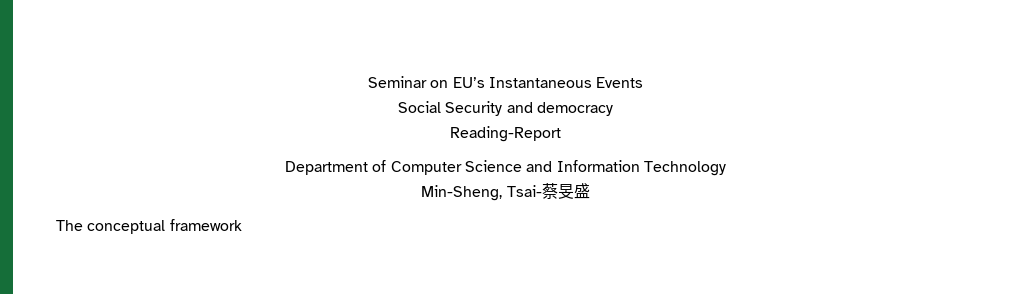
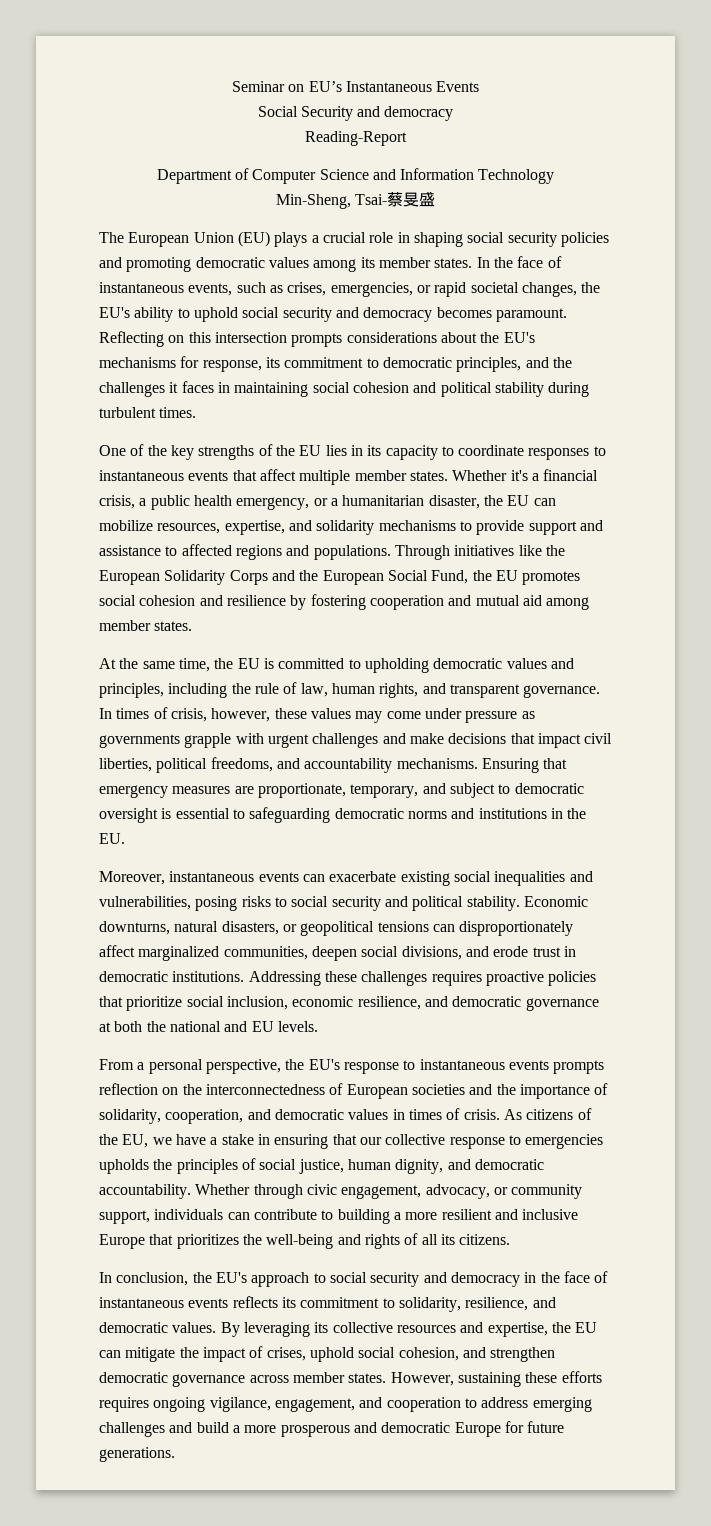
- The conceptual framework
+ The European Union (EU) plays a crucial role in shaping social security policies and promoting democratic values among its member states. In the face of instantaneous events, such as crises, emergencies, or rapid societal changes, the EU's ability to uphold social security and democracy becomes paramount. Reflecting on this intersection prompts considerations about the EU's mechanisms for response, its commitment to democratic principles, and the challenges it faces in maintaining social cohesion and political stability during turbulent times.
+ One of the key strengths of the EU lies in its capacity to coordinate responses to instantaneous events that affect multiple member states. Whether it's a financial crisis, a public health emergency, or a humanitarian disaster, the EU can mobilize resources, expertise, and solidarity mechanisms to provide support and assistance to affected regions and populations. Through initiatives like the European Solidarity Corps and the European Social Fund, the EU promotes social cohesion and resilience by fostering cooperation and mutual aid among member states.
+ At the same time, the EU is committed to upholding democratic values and principles, including the rule of law, human rights, and transparent governance. In times of crisis, however, these values may come under pressure as governments grapple with urgent challenges and make decisions that impact civil liberties, political freedoms, and accountability mechanisms. Ensuring that emergency measures are proportionate, temporary, and subject to democratic oversight is essential to safeguarding democratic norms and institutions in the EU.
+ Moreover, instantaneous events can exacerbate existing social inequalities and vulnerabilities, posing risks to social security and political stability. Economic downturns, natural disasters, or geopolitical tensions can disproportionately affect marginalized communities, deepen social divisions, and erode trust in democratic institutions. Addressing these challenges requires proactive policies that prioritize social inclusion, economic resilience, and democratic governance at both the national and EU levels.
+ From a personal perspective, the EU's response to instantaneous events prompts reflection on the interconnectedness of European societies and the importance of solidarity, cooperation, and democratic values in times of crisis. As citizens of the EU, we have a stake in ensuring that our collective response to emergencies upholds the principles of social justice, human dignity, and democratic accountability. Whether through civic engagement, advocacy, or community support, individuals can contribute to building a more resilient and inclusive Europe that prioritizes the well-being and rights of all its citizens.
+ In conclusion, the EU's approach to social security and democracy in the face of instantaneous events reflects its commitment to solidarity, resilience, and democratic values. By leveraging its collective resources and expertise, the EU can mitigate the impact of crises, uphold social cohesion, and strengthen democratic governance across member states. However, sustaining these efforts requires ongoing vigilance, engagement, and cooperation to address emerging challenges and build a more prosperous and democratic Europe for future generations.

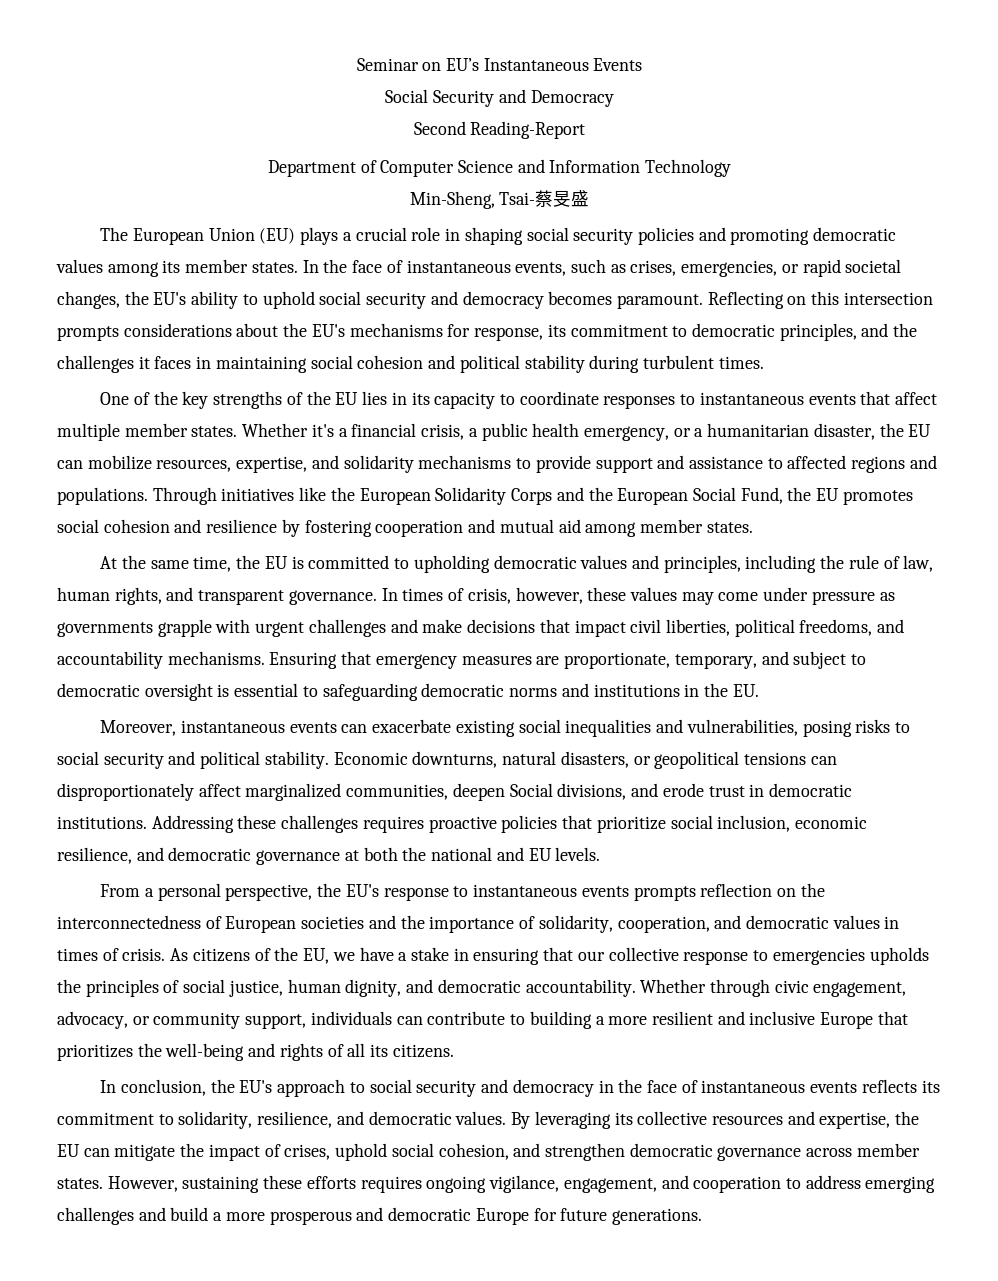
- Social Security and democracy
- Reading-Report
+ Social Security and Democracy
+ Second Reading-Report
- Economic downturns, natural disasters, or geopolitical tensions can disproportionately affect marginalized communities, deepen social divisions, and erode trust in democratic institutions.
+ Economic downturns, natural disasters, or geopolitical tensions can disproportionately affect marginalized communities, deepen Social divisions, and erode trust in democratic institutions.

